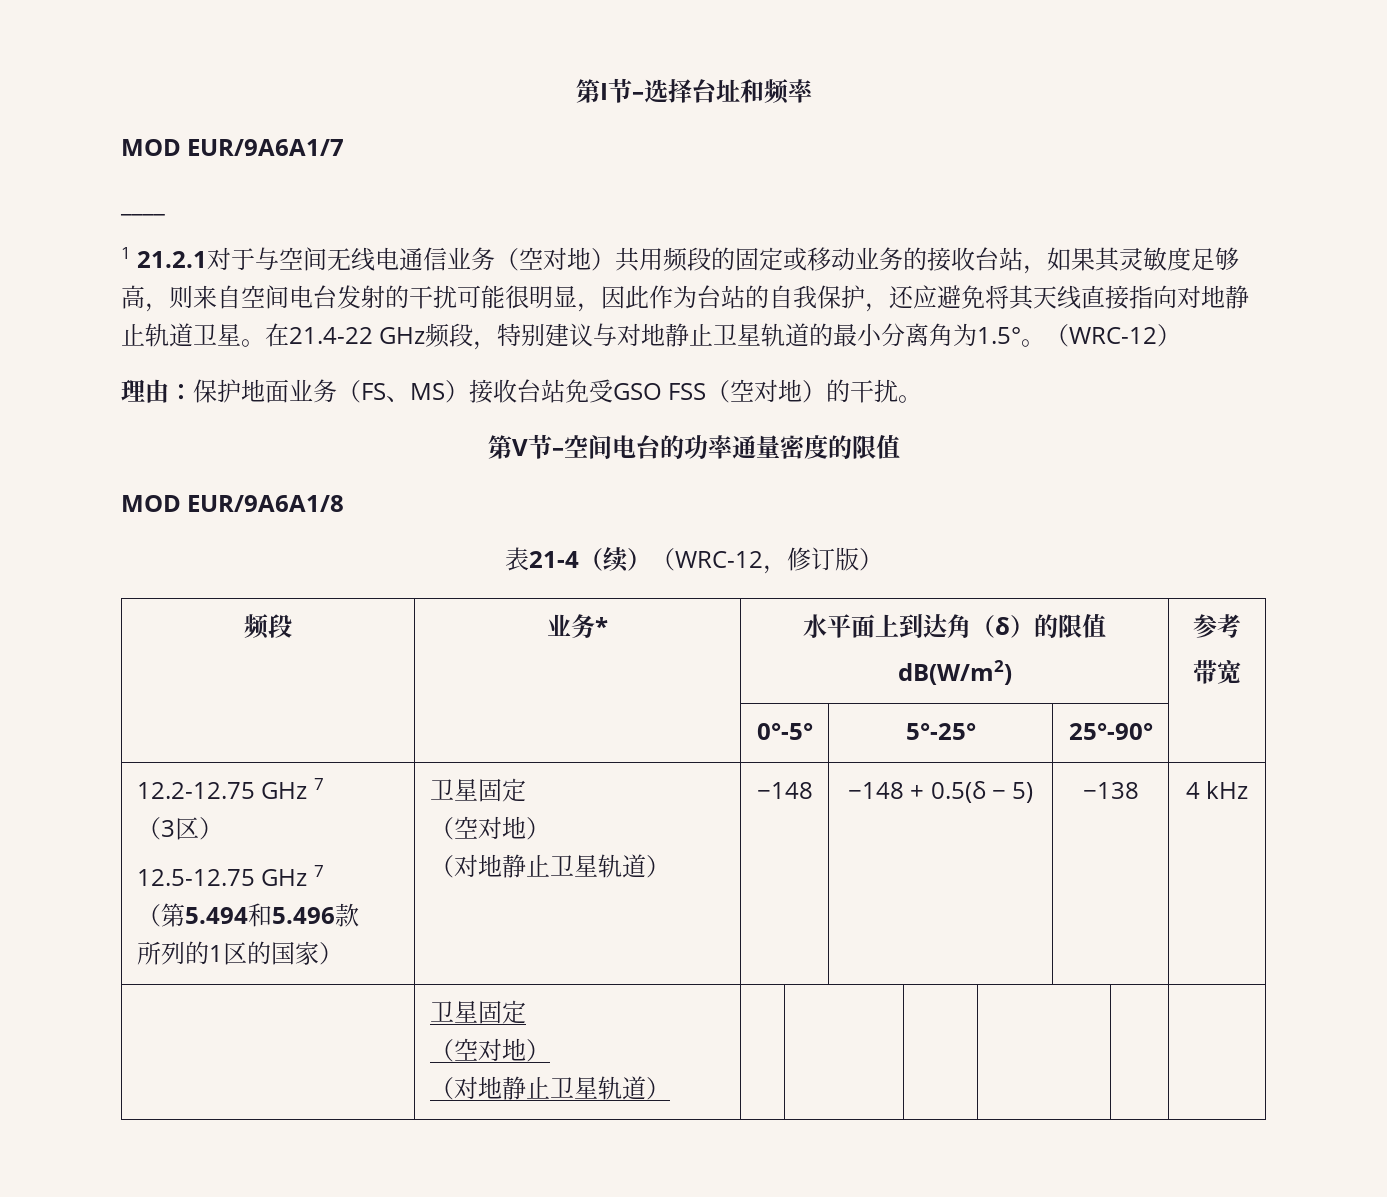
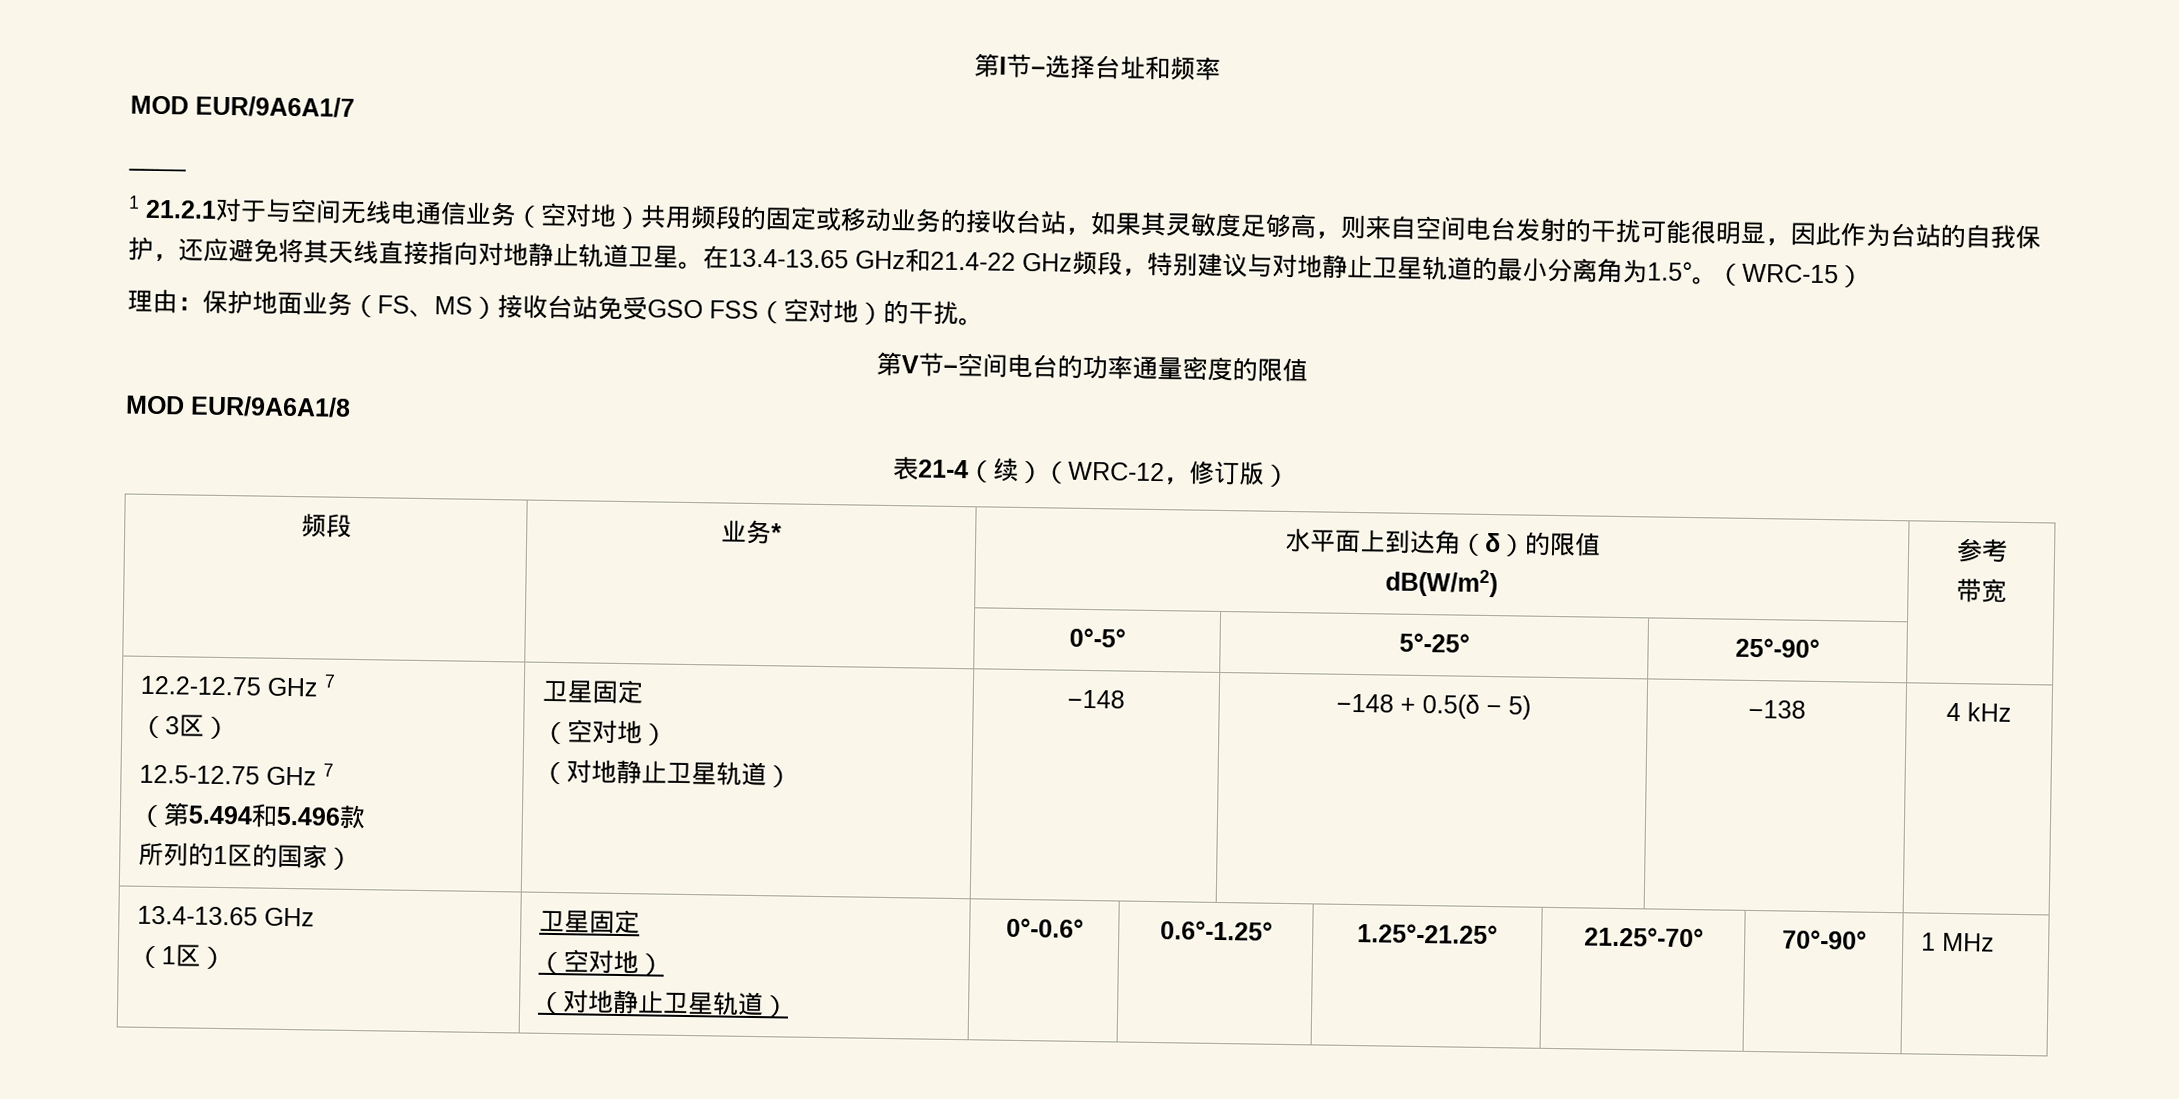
- 在21.4-22 GHz频段，特别建议与对地静止卫星轨道的最小分离角为1.5°。
+ 在13.4-13.65 GHz和21.4-22 GHz频段，特别建议与对地静止卫星轨道的最小分离角为1.5°。
- （WRC-12）
+ （WRC-15）
  12.2-12.75 GHz 7
  （3区）
  12.5-12.75 GHz 7
  （第5.494和5.496款
  所列的1区的国家） | 卫星固定
  （空对地）
  （对地静止卫星轨道） | −148 | −148 + 0.5(δ − 5) | −138 | 4 kHz
- | 卫星固定
+ 13.4-13.65 GHz
+ （1区） | 卫星固定
  （空对地）
- （对地静止卫星轨道） | | | | | |
+ （对地静止卫星轨道） | 0°-0.6° | 0.6°-1.25° | 1.25°-21.25° | 21.25°-70° | 70°-90° | 1 MHz

